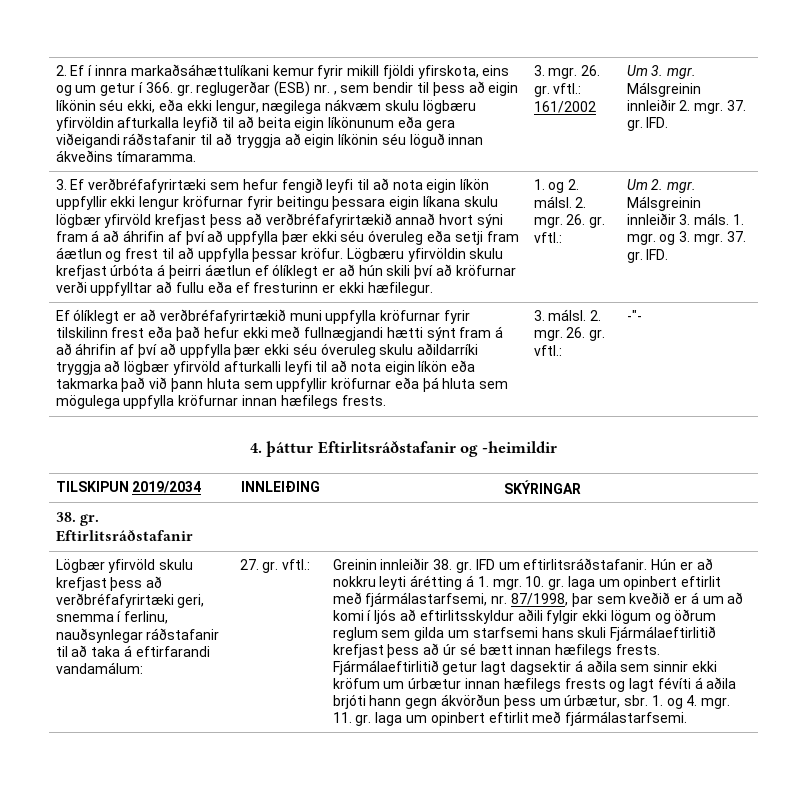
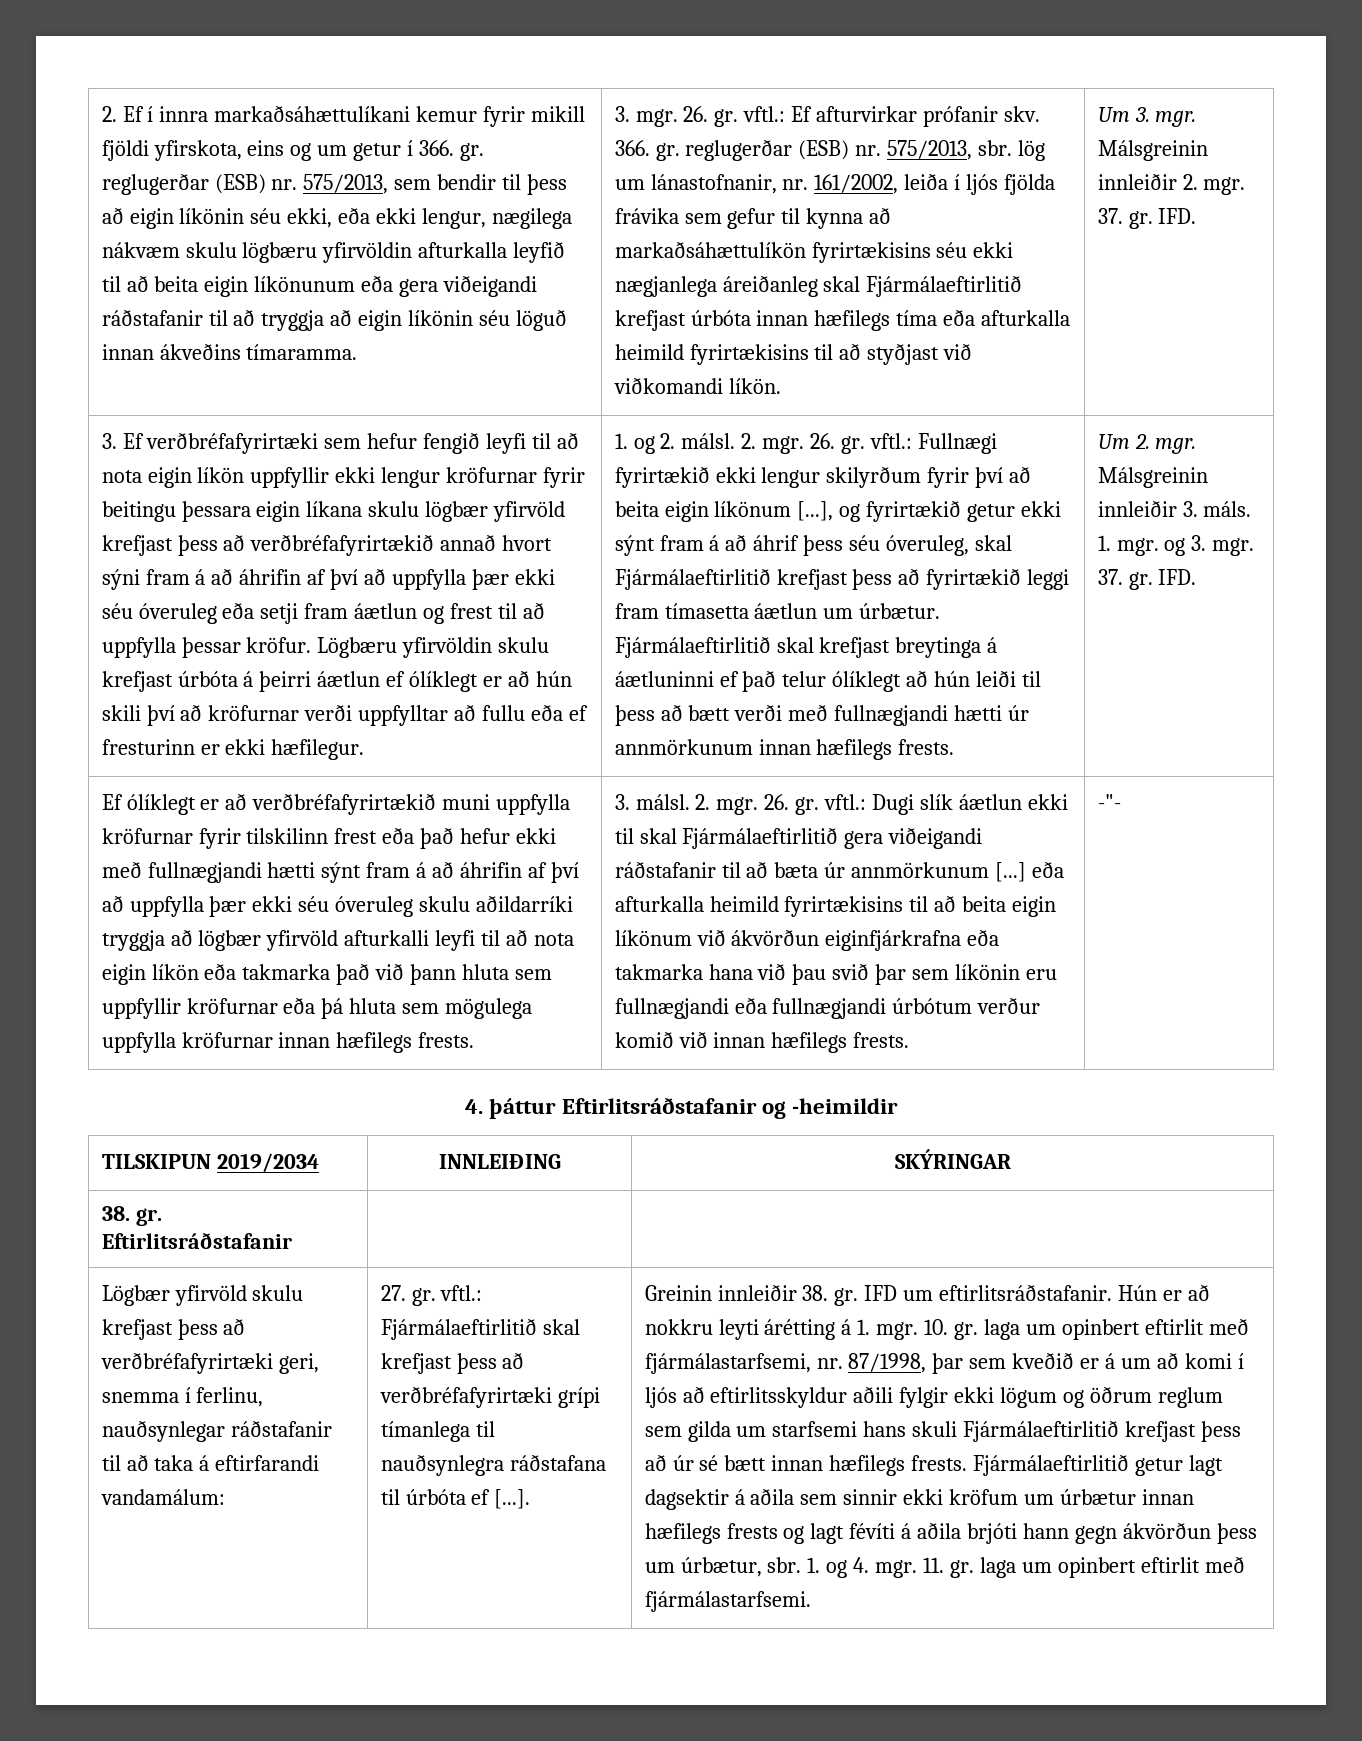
- 2. Ef í innra markaðsáhættulíkani kemur fyrir mikill fjöldi yfirskota, eins og um getur í 366. gr. reglugerðar (ESB) nr. , sem bendir til þess að eigin líkönin séu ekki, eða ekki lengur, nægilega nákvæm skulu lögbæru yfirvöldin afturkalla leyfið til að beita eigin líkönunum eða gera viðeigandi ráðstafanir til að tryggja að eigin líkönin séu löguð innan ákveðins tímaramma.
+ 2. Ef í innra markaðsáhættulíkani kemur fyrir mikill fjöldi yfirskota, eins og um getur í 366. gr. reglugerðar (ESB) nr. 575/2013, sem bendir til þess að eigin líkönin séu ekki, eða ekki lengur, nægilega nákvæm skulu lögbæru yfirvöldin afturkalla leyfið til að beita eigin líkönunum eða gera viðeigandi ráðstafanir til að tryggja að eigin líkönin séu löguð innan ákveðins tímaramma.
- 26. gr. vftl.: 161/2002
+ 26. gr. vftl.: Ef afturvirkar prófanir skv. 366. gr. reglugerðar (ESB) nr. 575/2013, sbr. lög um lánastofnanir, nr. 161/2002, leiða í ljós fjölda frávika sem gefur til kynna að markaðsáhættulíkön fyrirtækisins séu ekki nægjanlega áreiðanleg skal Fjármálaeftirlitið krefjast úrbóta innan hæfilegs tíma eða afturkalla heimild fyrirtækisins til að styðjast við viðkomandi líkön.
- 1. og 2. málsl. 2. mgr. 26. gr. vftl.:
+ 1. og 2. málsl. 2. mgr. 26. gr. vftl.: Fullnægi fyrirtækið ekki lengur skilyrðum fyrir því að beita eigin líkönum [...], og fyrirtækið getur ekki sýnt fram á að áhrif þess séu óveruleg, skal Fjármálaeftirlitið krefjast þess að fyrirtækið leggi fram tímasetta áætlun um úrbætur. Fjármálaeftirlitið skal krefjast breytinga á áætluninni ef það telur ólíklegt að hún leiði til þess að bætt verði með fullnægjandi hætti úr annmörkunum innan hæfilegs frests.
- 3. málsl. 2. mgr. 26. gr. vftl.:
+ 3. málsl. 2. mgr. 26. gr. vftl.: Dugi slík áætlun ekki til skal Fjármálaeftirlitið gera viðeigandi ráðstafanir til að bæta úr annmörkunum [...] eða afturkalla heimild fyrirtækisins til að beita eigin líkönum við ákvörðun eiginfjárkrafna eða takmarka hana við þau svið þar sem líkönin eru fullnægjandi eða fullnægjandi úrbótum verður komið við innan hæfilegs frests.
- 27. gr. vftl.:
+ 27. gr. vftl.: Fjármálaeftirlitið skal krefjast þess að verðbréfafyrirtæki grípi tímanlega til nauðsynlegra ráðstafana til úrbóta ef [...].

